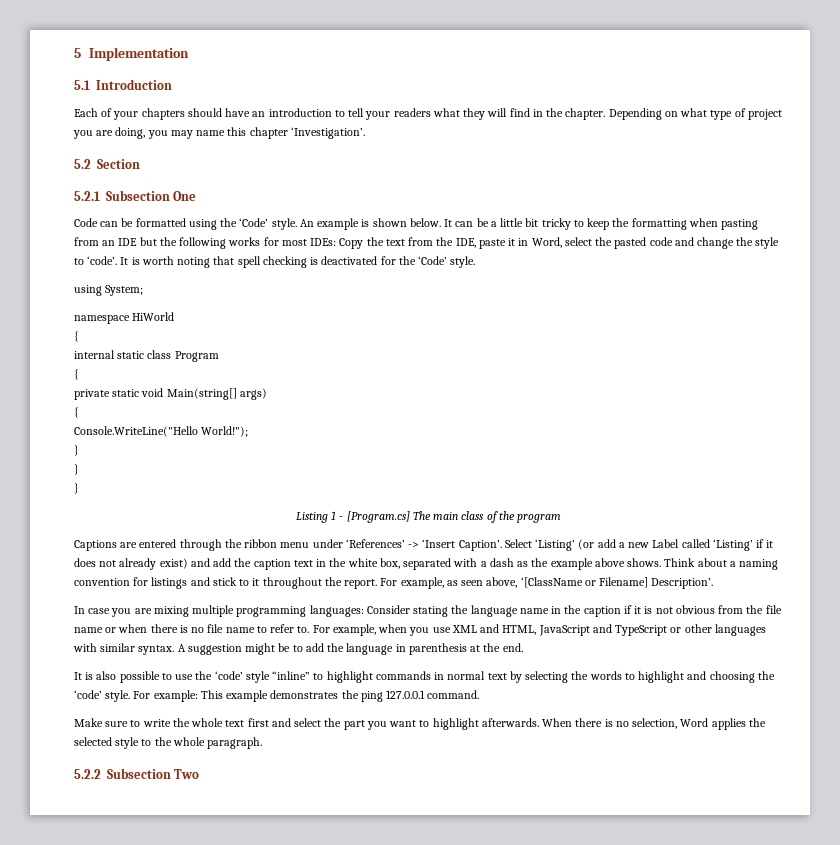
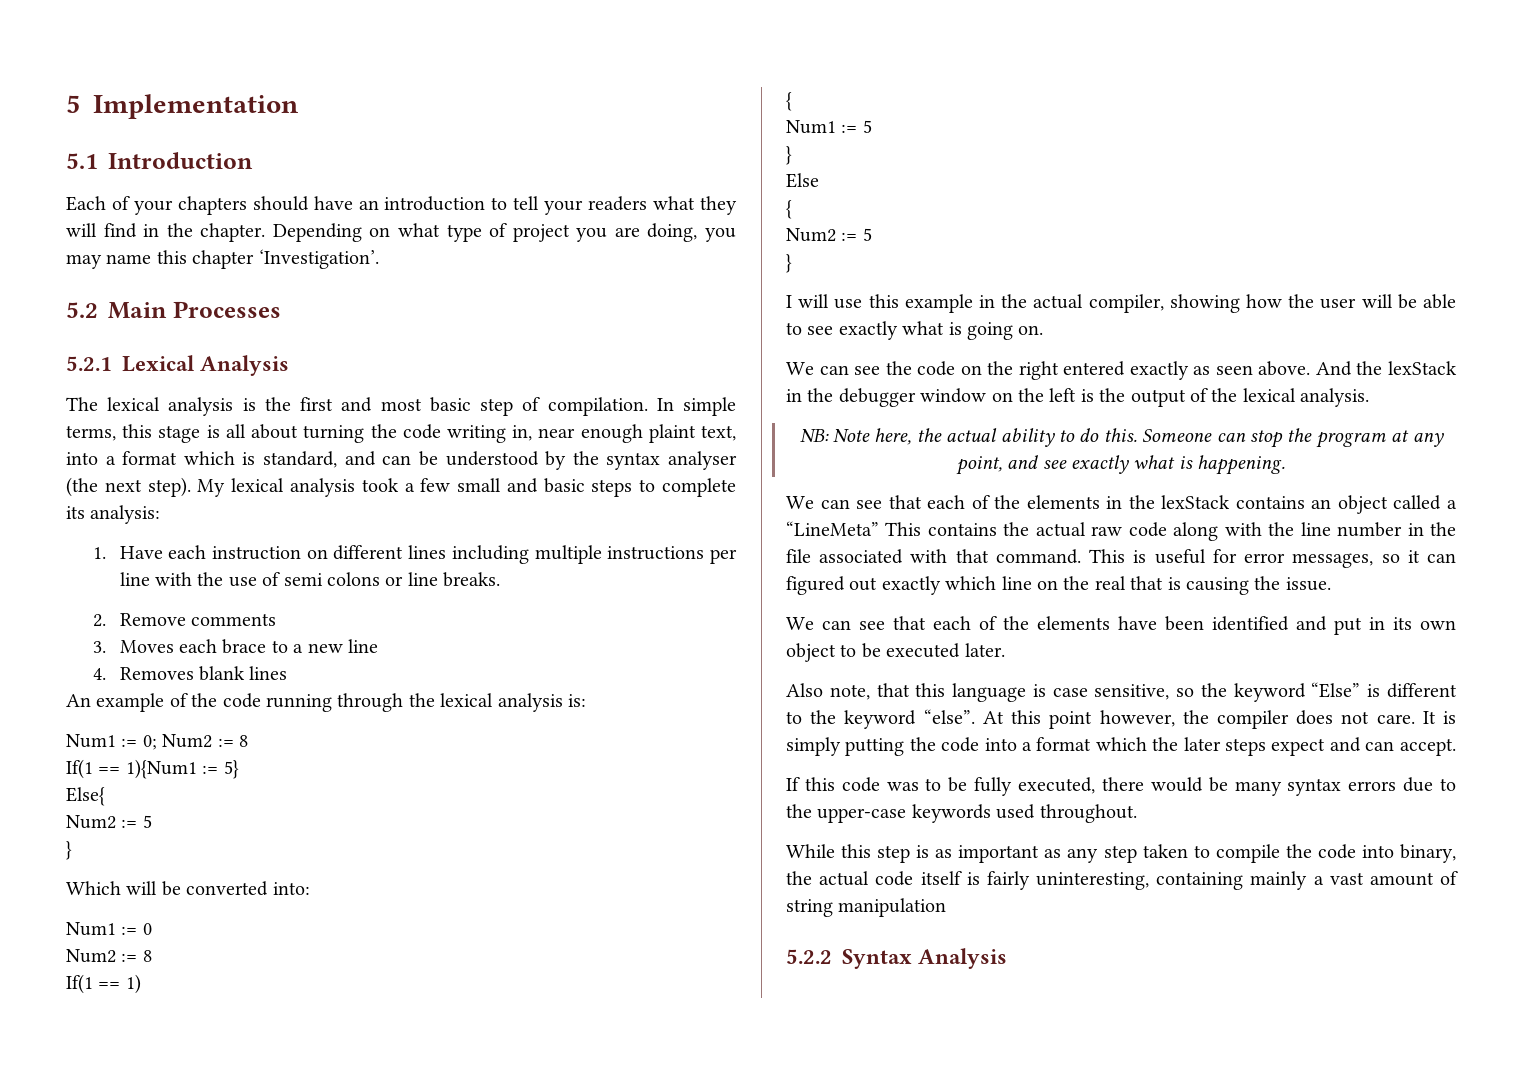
- 5.2 Section
+ 5.2 Main Processes
- 5.2.1 Subsection One
- Code can be formatted using the ‘Code’ style. An example is shown below. It can be a little bit tricky to keep the formatting when pasting from an IDE but the following works for most IDEs: Copy the text from the IDE, paste it in Word, select the pasted code and change the style to ‘code’. It is worth noting that spell checking is deactivated for the ‘Code’ style.
- using System;
- namespace HiWorld
+ 5.2.1 Lexical Analysis
+ The lexical analysis is the first and most basic step of compilation. In simple terms, this stage is all about turning the code writing in, near enough plaint text, into a format which is standard, and can be understood by the syntax analyser (the next step). My lexical analysis took a few small and basic steps to complete its analysis:
+ 1. Have each instruction on different lines including multiple instructions per line with the use of semi colons or line breaks.
+ 2. Remove comments
+ 3. Moves each brace to a new line
+ 4. Removes blank lines
+ An example of the code running through the lexical analysis is:
+ Num1 := 0; Num2 := 8
+ If(1 == 1){Num1 := 5}
+ Else{
+ Num2 := 5
+ }
+ Which will be converted into:
+ Num1 := 0
+ Num2 := 8
+ If(1 == 1)
  {
- internal static class Program
+ Num1 := 5
+ }
+ Else
  {
- private static void Main(string[] args)
- {
- Console.WriteLine("Hello World!");
+ Num2 := 5
  }
- }
- }
- Listing 1 - [Program.cs] The main class of the program
- Captions are entered through the ribbon menu under ‘References’ -> ‘Insert Caption’. Select ‘Listing’ (or add a new Label called ‘Listing’ if it does not already exist) and add the caption text in the white box, separated with a dash as the example above shows. Think about a naming convention for listings and stick to it throughout the report. For example, as seen above, ‘[ClassName or Filename] Description’.
- In case you are mixing multiple programming languages: Consider stating the language name in the caption if it is not obvious from the file name or when there is no file name to refer to. For example, when you use XML and HTML, JavaScript and TypeScript or other languages with similar syntax. A suggestion might be to add the language in parenthesis at the end.
- It is also possible to use the ‘code’ style “inline” to highlight commands in normal text by selecting the words to highlight and choosing the ‘code’ style. For example: This example demonstrates the ping 127.0.0.1 command.
- Make sure to write the whole text first and select the part you want to highlight afterwards. When there is no selection, Word applies the selected style to the whole paragraph.
+ I will use this example in the actual compiler, showing how the user will be able to see exactly what is going on.
+ We can see the code on the right entered exactly as seen above. And the lexStack in the debugger window on the left is the output of the lexical analysis.
+ NB: Note here, the actual ability to do this. Someone can stop the program at any point, and see exactly what is happening.
+ We can see that each of the elements in the lexStack contains an object called a “LineMeta” This contains the actual raw code along with the line number in the file associated with that command. This is useful for error messages, so it can figured out exactly which line on the real that is causing the issue.
+ We can see that each of the elements have been identified and put in its own object to be executed later.
+ Also note, that this language is case sensitive, so the keyword “Else” is different to the keyword “else”. At this point however, the compiler does not care. It is simply putting the code into a format which the later steps expect and can accept.
+ If this code was to be fully executed, there would be many syntax errors due to the upper-case keywords used throughout.
+ While this step is as important as any step taken to compile the code into binary, the actual code itself is fairly uninteresting, containing mainly a vast amount of string manipulation
- 5.2.2 Subsection Two
+ 5.2.2 Syntax Analysis

